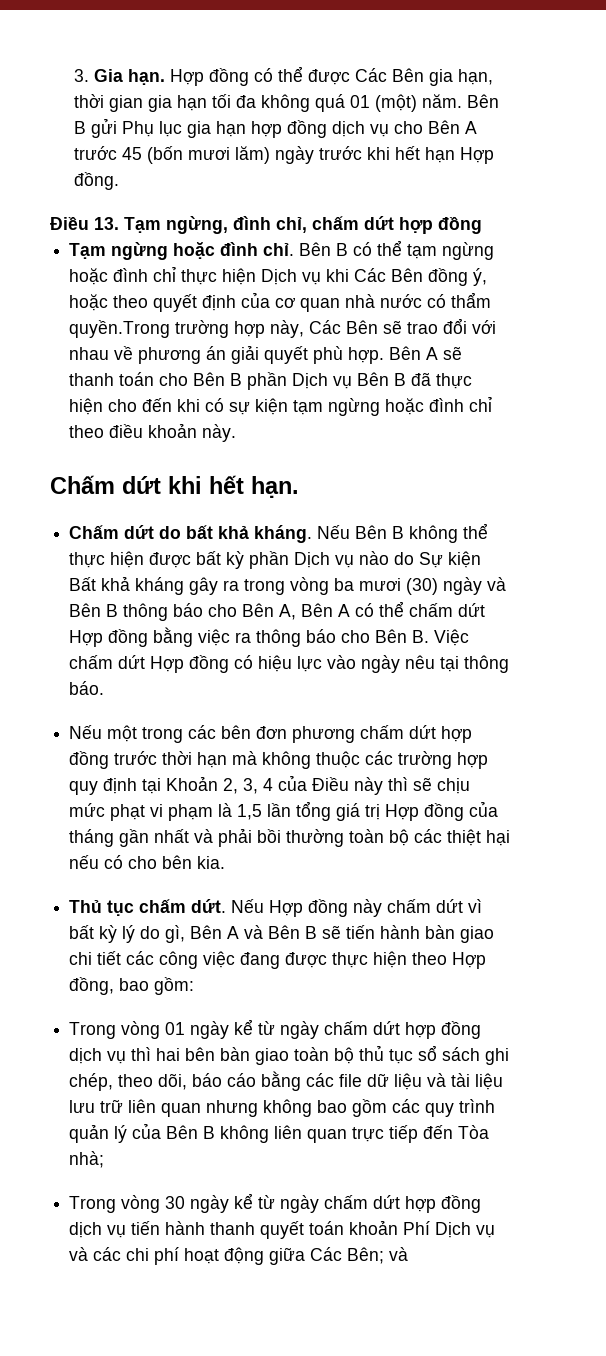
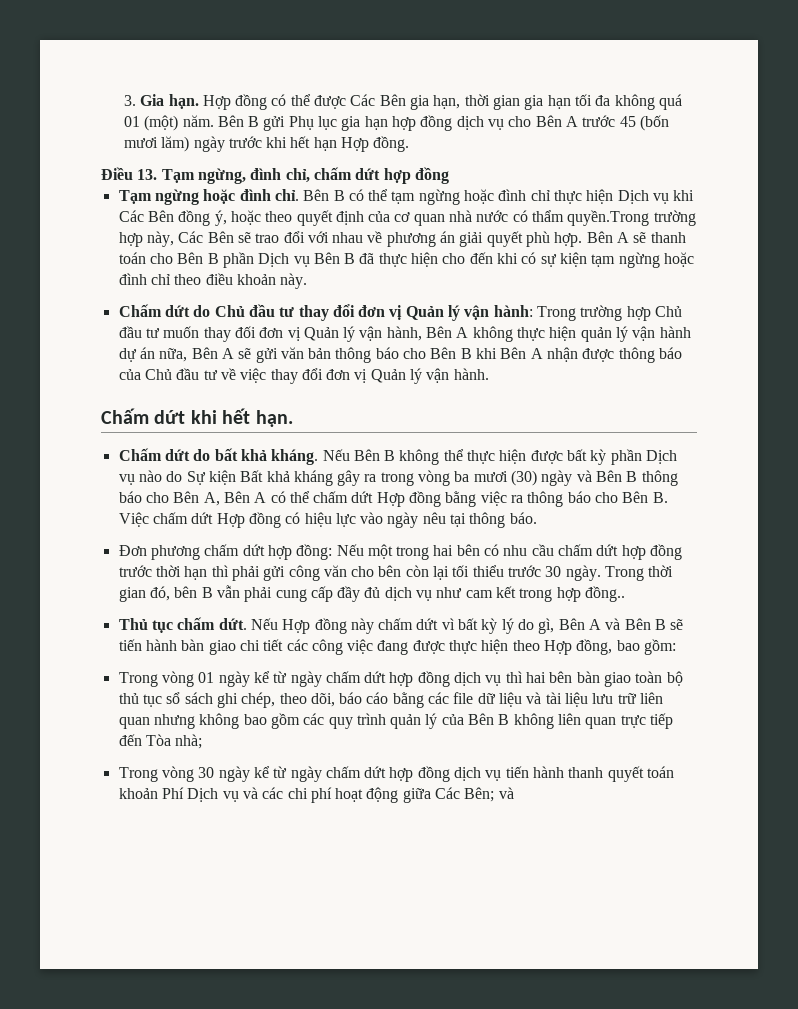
+ Chấm dứt do Chủ đầu tư thay đổi đơn vị Quản lý vận hành: Trong trường hợp Chủ đầu tư muốn thay đối đơn vị Quản lý vận hành, Bên A không thực hiện quản lý vận hành dự án nữa, Bên A sẽ gửi văn bản thông báo cho Bên B khi Bên A nhận được thông báo của Chủ đầu tư về việc thay đổi đơn vị Quản lý vận hành.
- Nếu một trong các bên đơn phương chấm dứt hợp đồng trước thời hạn mà không thuộc các trường hợp quy định tại Khoản 2, 3, 4 của Điều này thì sẽ chịu mức phạt vi phạm là 1,5 lần tổng giá trị Hợp đồng của tháng gần nhất và phải bồi thường toàn bộ các thiệt hại nếu có cho bên kia.
+ Đơn phương chấm dứt hợp đồng: Nếu một trong hai bên có nhu cầu chấm dứt hợp đồng trước thời hạn thì phải gửi công văn cho bên còn lại tối thiểu trước 30 ngày. Trong thời gian đó, bên B vẫn phải cung cấp đầy đủ dịch vụ như cam kết trong hợp đồng..

